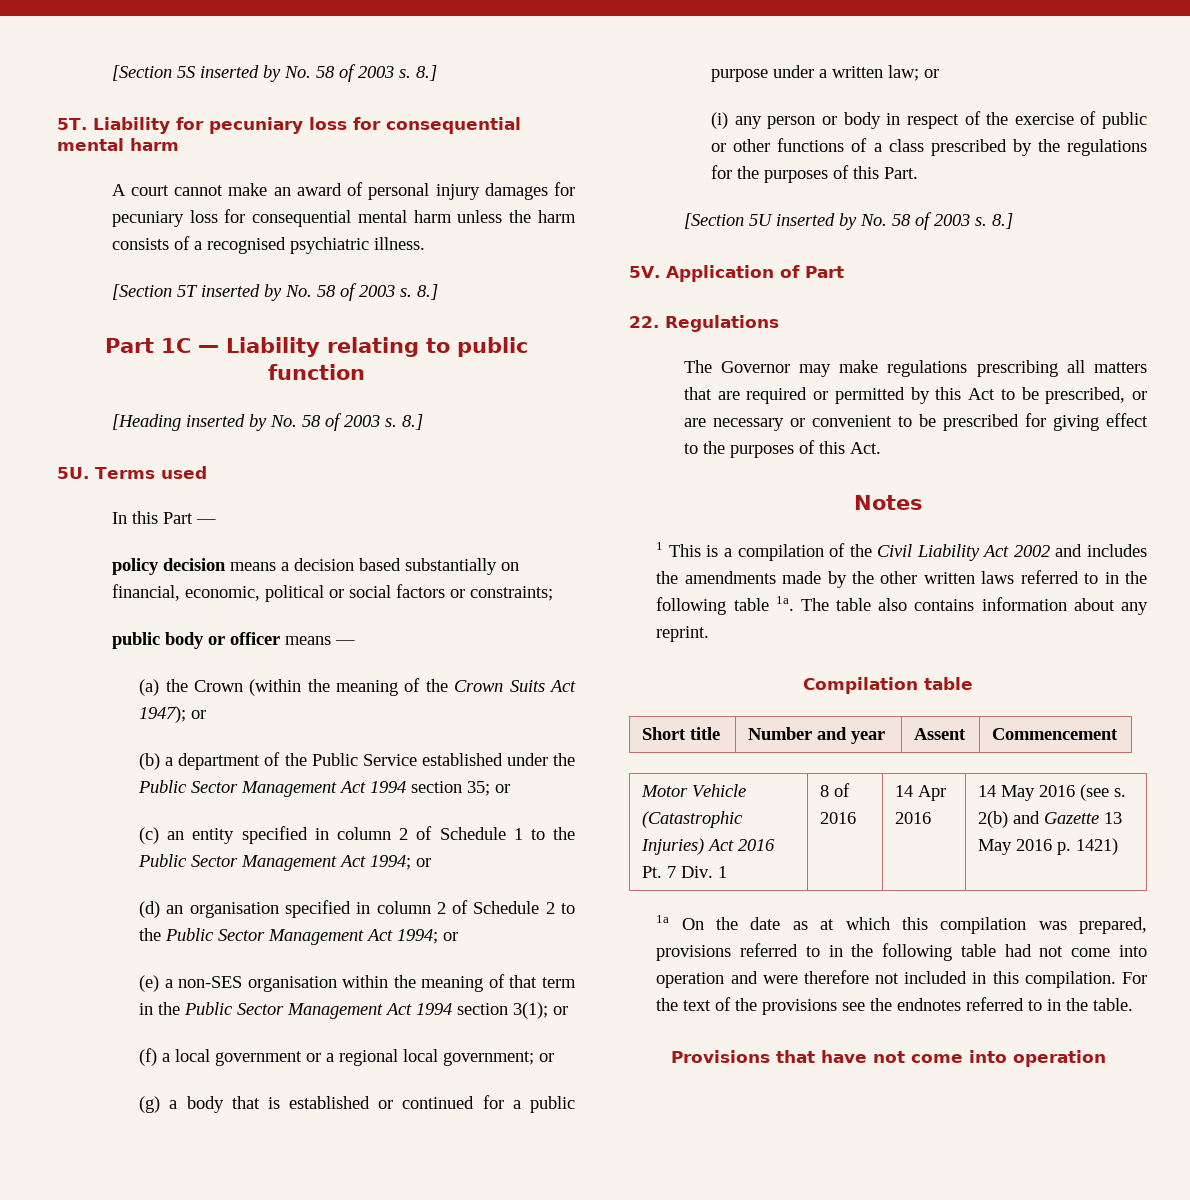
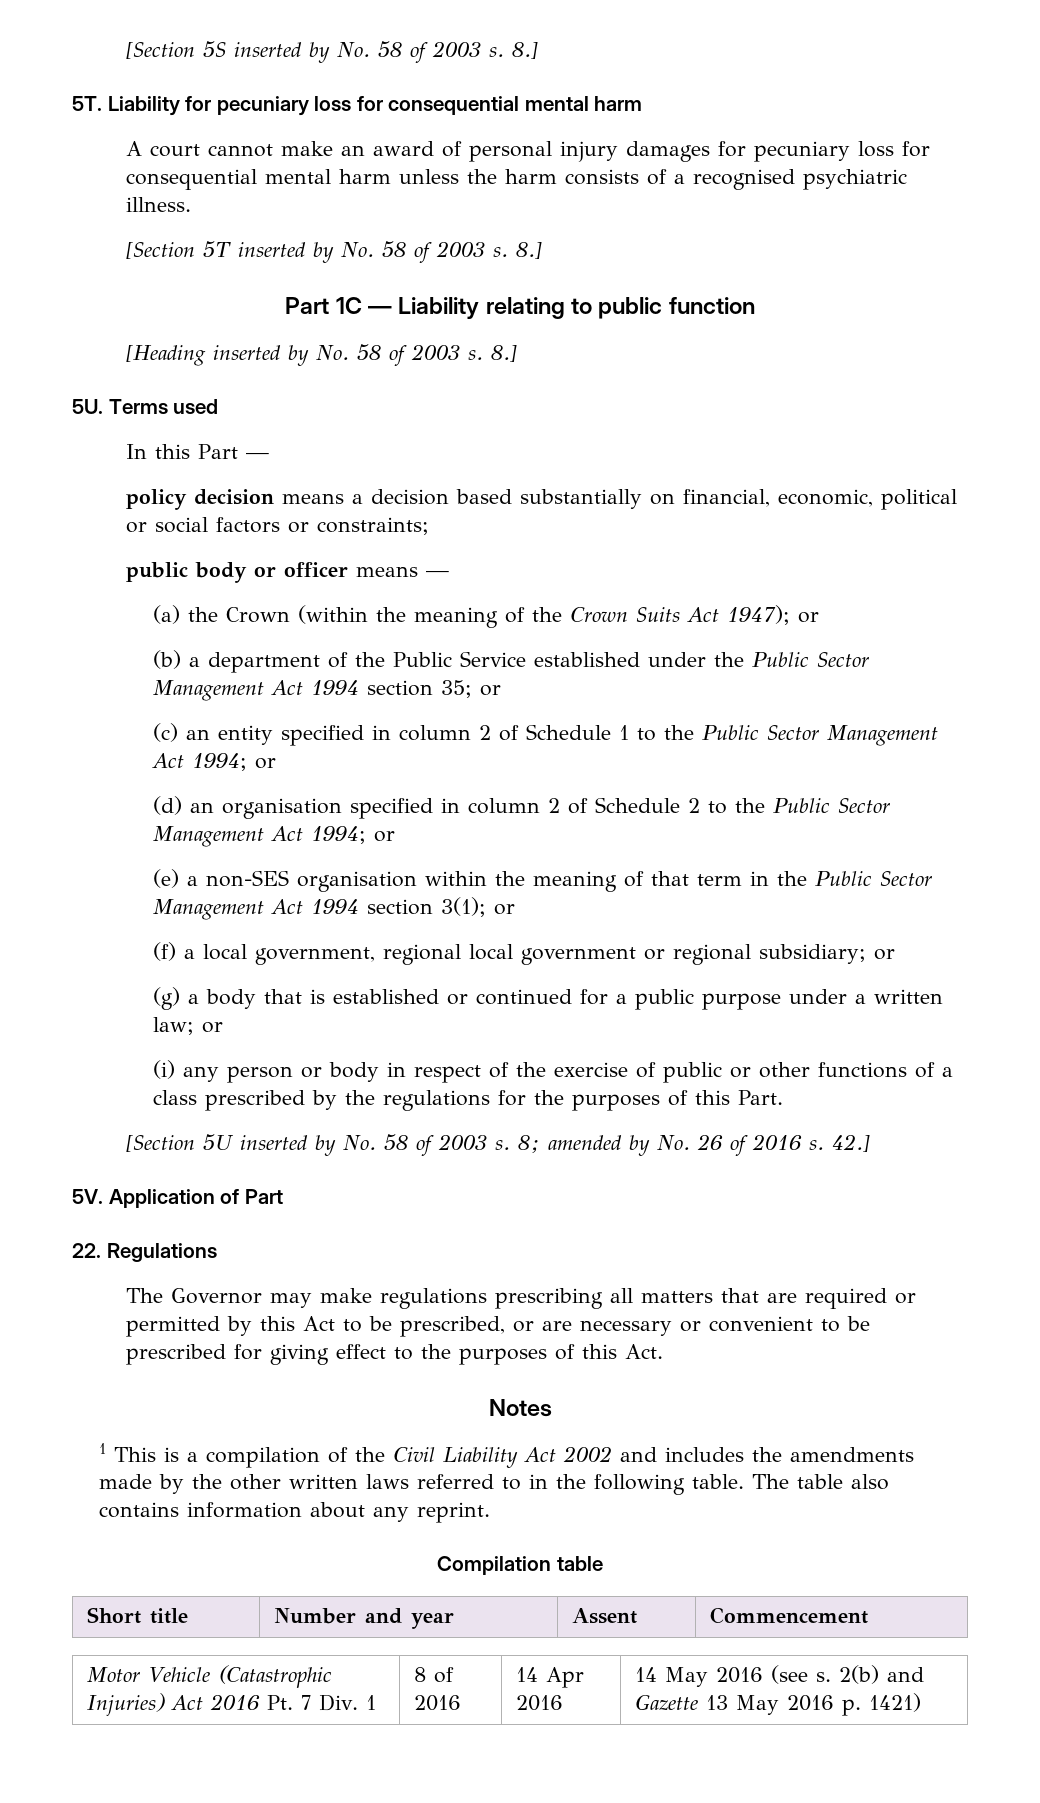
- (f) a local government or a regional local government; or
+ (f) a local government, regional local government or regional subsidiary; or
- [Section 5U inserted by No. 58 of 2003 s. 8.]
+ [Section 5U inserted by No. 58 of 2003 s. 8; amended by No. 26 of 2016 s. 42.]
- 1 This is a compilation of the Civil Liability Act 2002 and includes the amendments made by the other written laws referred to in the following table 1a.
+ 1 This is a compilation of the Civil Liability Act 2002 and includes the amendments made by the other written laws referred to in the following table.
- 1a On the date as at which this compilation was prepared, provisions referred to in the following table had not come into operation and were therefore not included in this compilation. For the text of the provisions see the endnotes referred to in the table.
- Provisions that have not come into operation

